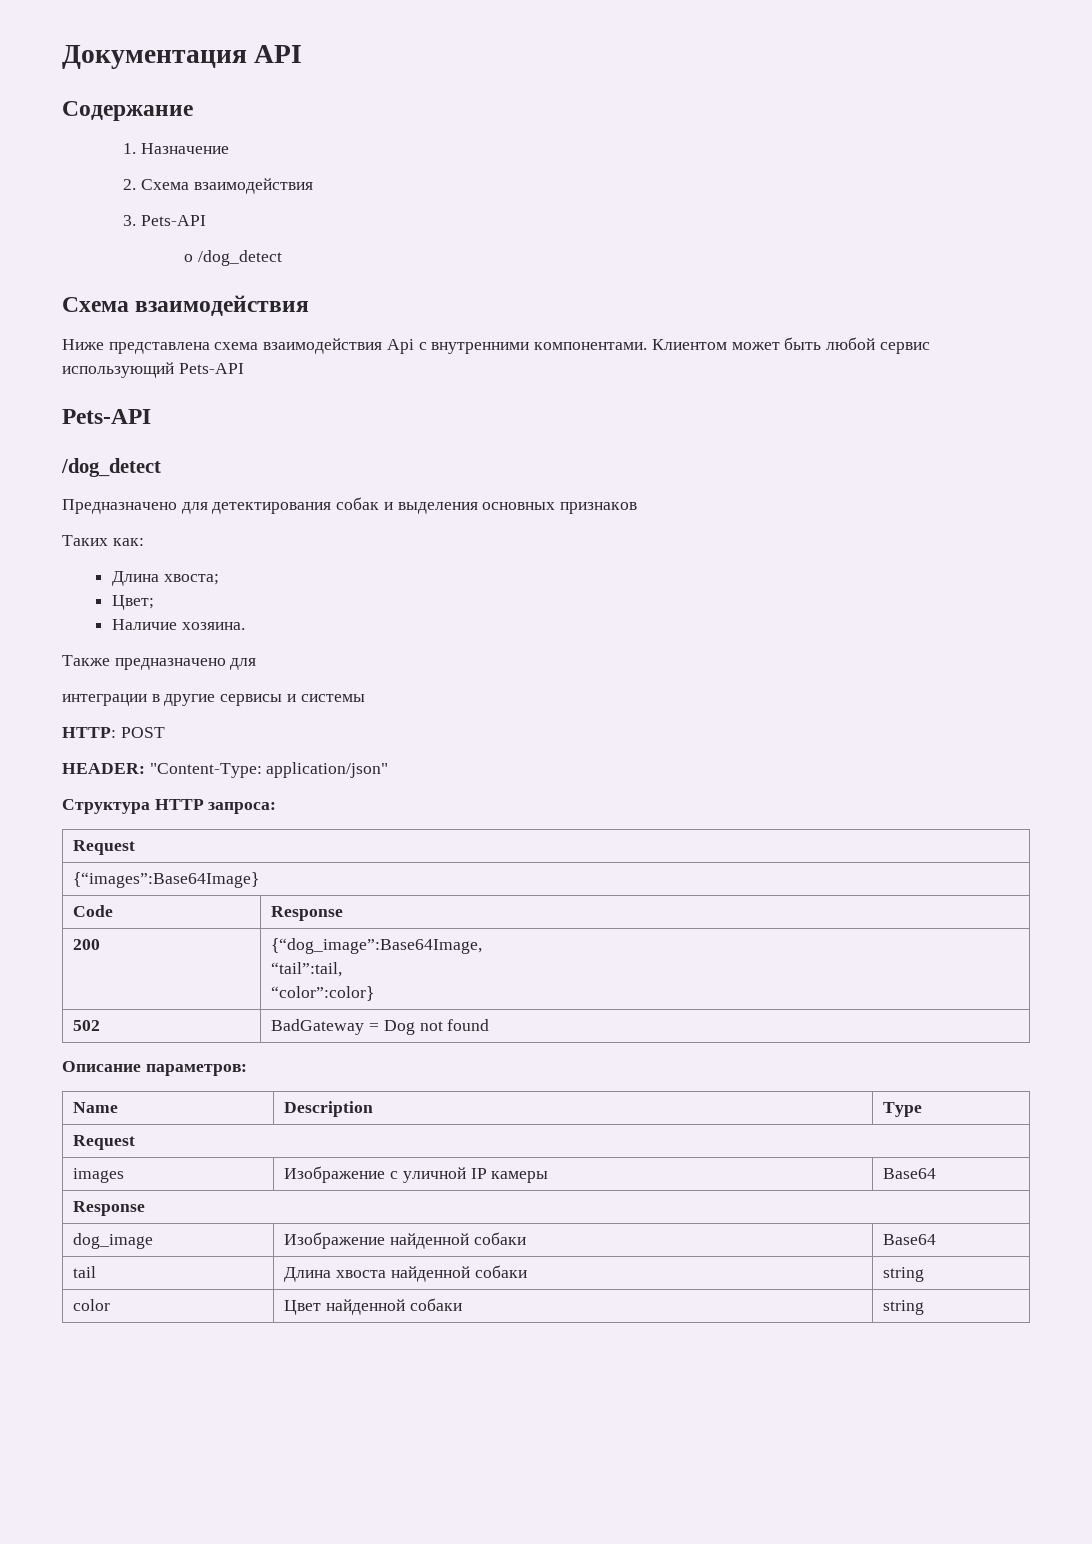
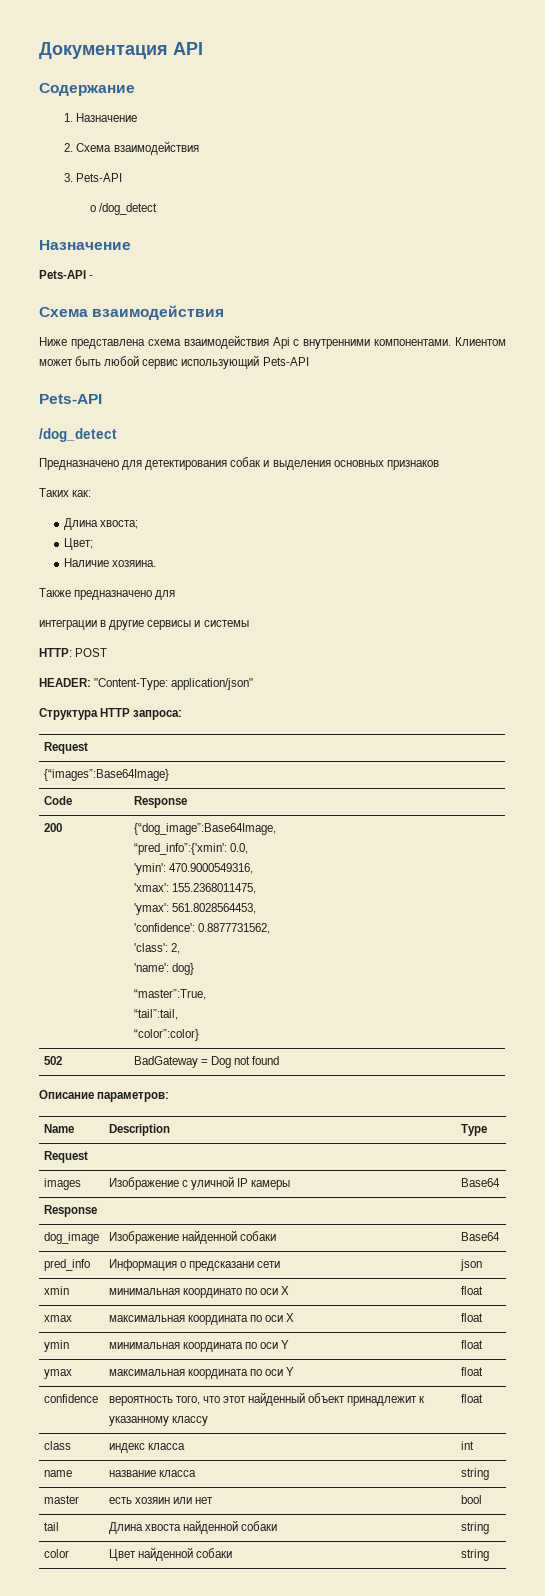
  o /dog_detect
+ Назначение
+ Pets-API -
  200 | {“dog_image”:Base64Image,
+ “pred_info”:{'xmin': 0.0,
+ 'ymin': 470.9000549316,
+ 'xmax': 155.2368011475,
+ 'ymax': 561.8028564453,
+ 'confidence': 0.8877731562,
+ 'class': 2,
+ 'name': dog}
+ “master”:True,
+ pred_info | Информация о предсказани сети | json
+ xmin | минимальная координато по оси Х | float
+ xmax | максимальная координата по оси Х | float
+ ymin | минимальная координата по оси Y | float
+ ymax | максимальная координата по оси Y | float
+ confidence | вероятность того, что этот найденный объект принадлежит к указанному классу | float
+ class | индекс класса | int
+ name | название класса | string
+ master | есть хозяин или нет | bool

